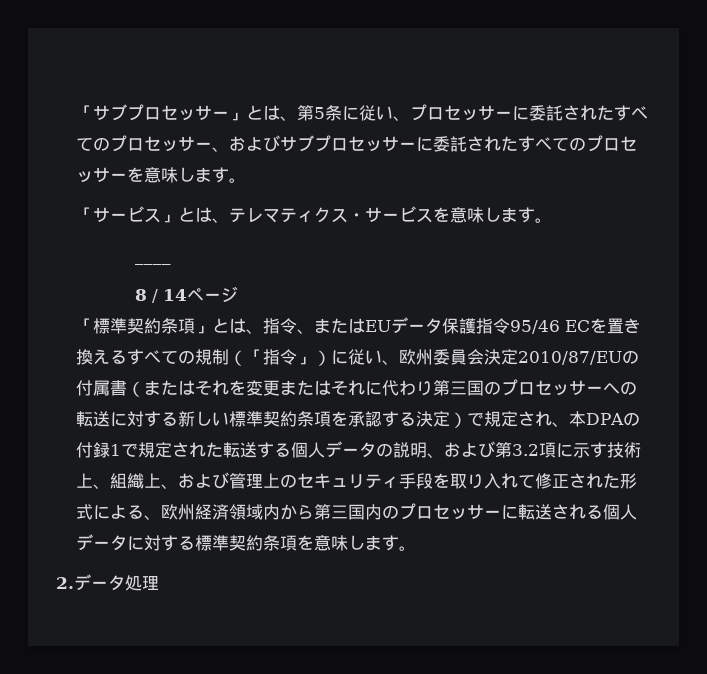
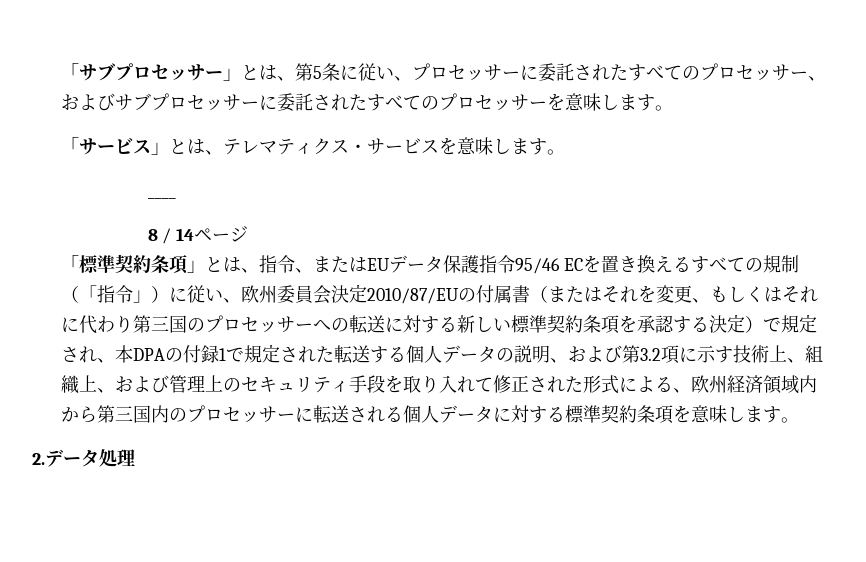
- 「標準契約条項」とは、指令、またはEUデータ保護指令95/46 ECを置き換えるすべての規制（「指令」）に従い、欧州委員会決定2010/87/EUの付属書（またはそれを変更またはそれに代わり第三国のプロセッサーへの転送に対する新しい標準契約条項を承認する決定）で規定され、本DPAの付録1で規定された転送する個人データの説明、および第3.2項に示す技術上、組織上、および管理上のセキュリティ手段を取り入れて修正された形式による、欧州経済領域内から第三国内のプロセッサーに転送される個人データに対する標準契約条項を意味します。
+ 「標準契約条項」とは、指令、またはEUデータ保護指令95/46 ECを置き換えるすべての規制（「指令」）に従い、欧州委員会決定2010/87/EUの付属書（またはそれを変更、もしくはそれに代わり第三国のプロセッサーへの転送に対する新しい標準契約条項を承認する決定）で規定され、本DPAの付録1で規定された転送する個人データの説明、および第3.2項に示す技術上、組織上、および管理上のセキュリティ手段を取り入れて修正された形式による、欧州経済領域内から第三国内のプロセッサーに転送される個人データに対する標準契約条項を意味します。

